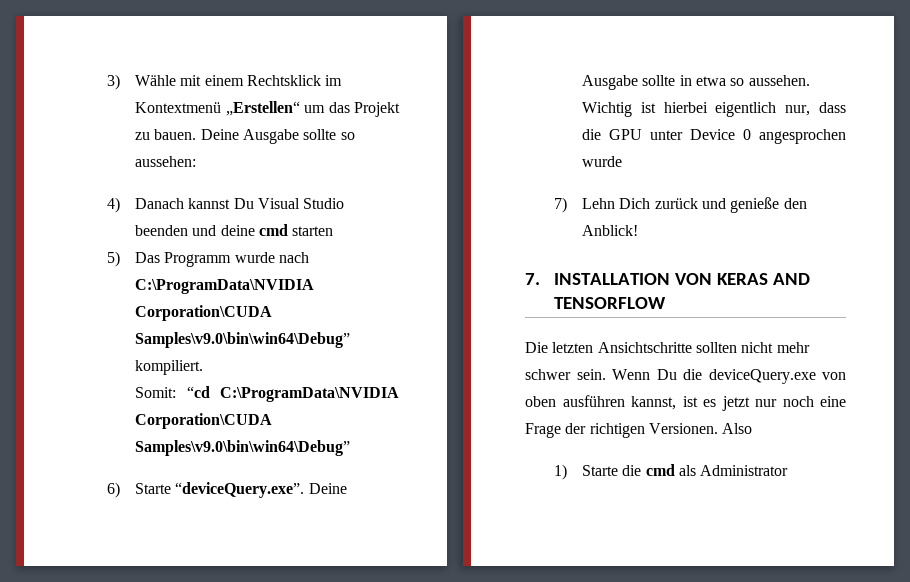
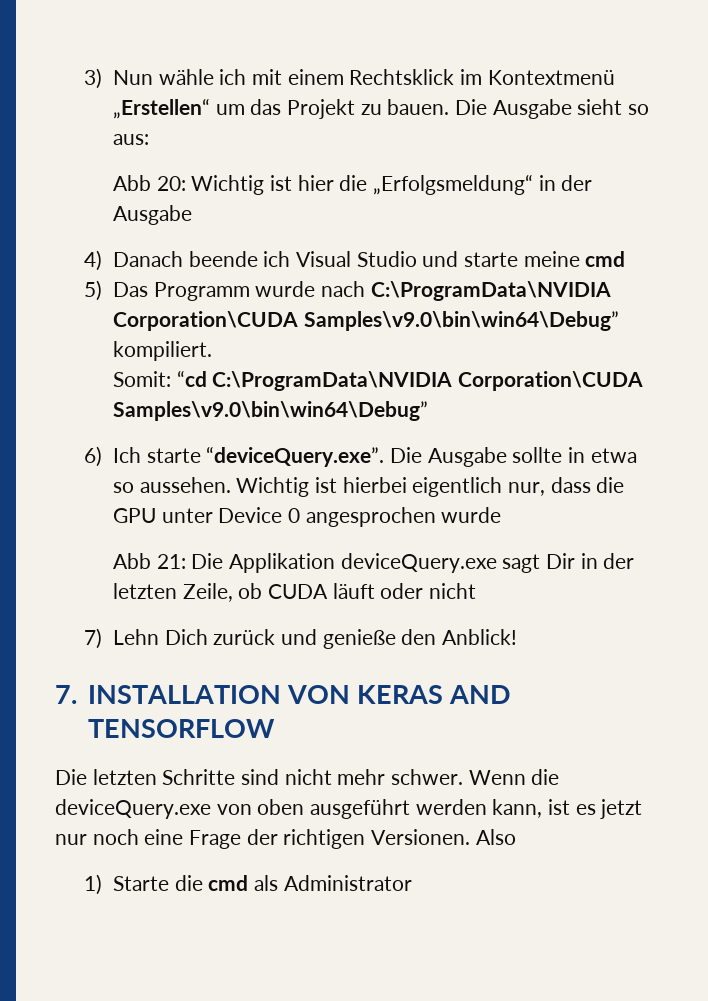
- 3) Wähle mit einem Rechtsklick im Kontextmenü „Erstellen“ um das Projekt zu bauen.
+ 3) Nun wähle ich mit einem Rechtsklick im Kontextmenü „Erstellen“ um das Projekt zu bauen.
- Deine Ausgabe sollte so aussehen:
- 4) Danach kannst Du Visual Studio beenden und deine cmd starten
+ Die Ausgabe sieht so aus:
+ Abb 20: Wichtig ist hier die „Erfolgsmeldung“ in der Ausgabe
+ 4) Danach beende ich Visual Studio und starte meine cmd
- 6) Starte “deviceQuery.exe”. Deine Ausgabe sollte in etwa so aussehen.
+ 6) Ich starte “deviceQuery.exe”. Die Ausgabe sollte in etwa so aussehen.
+ Abb 21: Die Applikation deviceQuery.exe sagt Dir in der letzten Zeile, ob CUDA läuft oder nicht
- Die letzten Ansichtschritte sollten nicht mehr schwer sein. Wenn Du die deviceQuery.exe von oben ausführen kannst, ist es jetzt nur noch eine Frage der richtigen Versionen.
+ Die letzten Schritte sind nicht mehr schwer. Wenn die deviceQuery.exe von oben ausgeführt werden kann, ist es jetzt nur noch eine Frage der richtigen Versionen.

